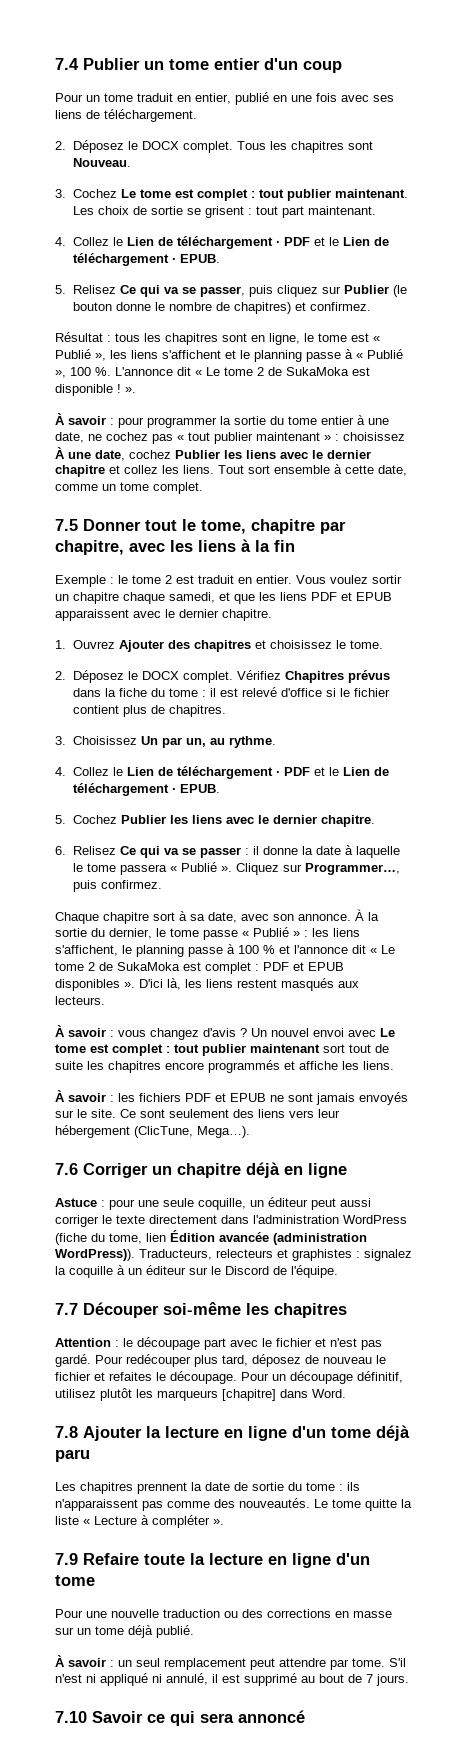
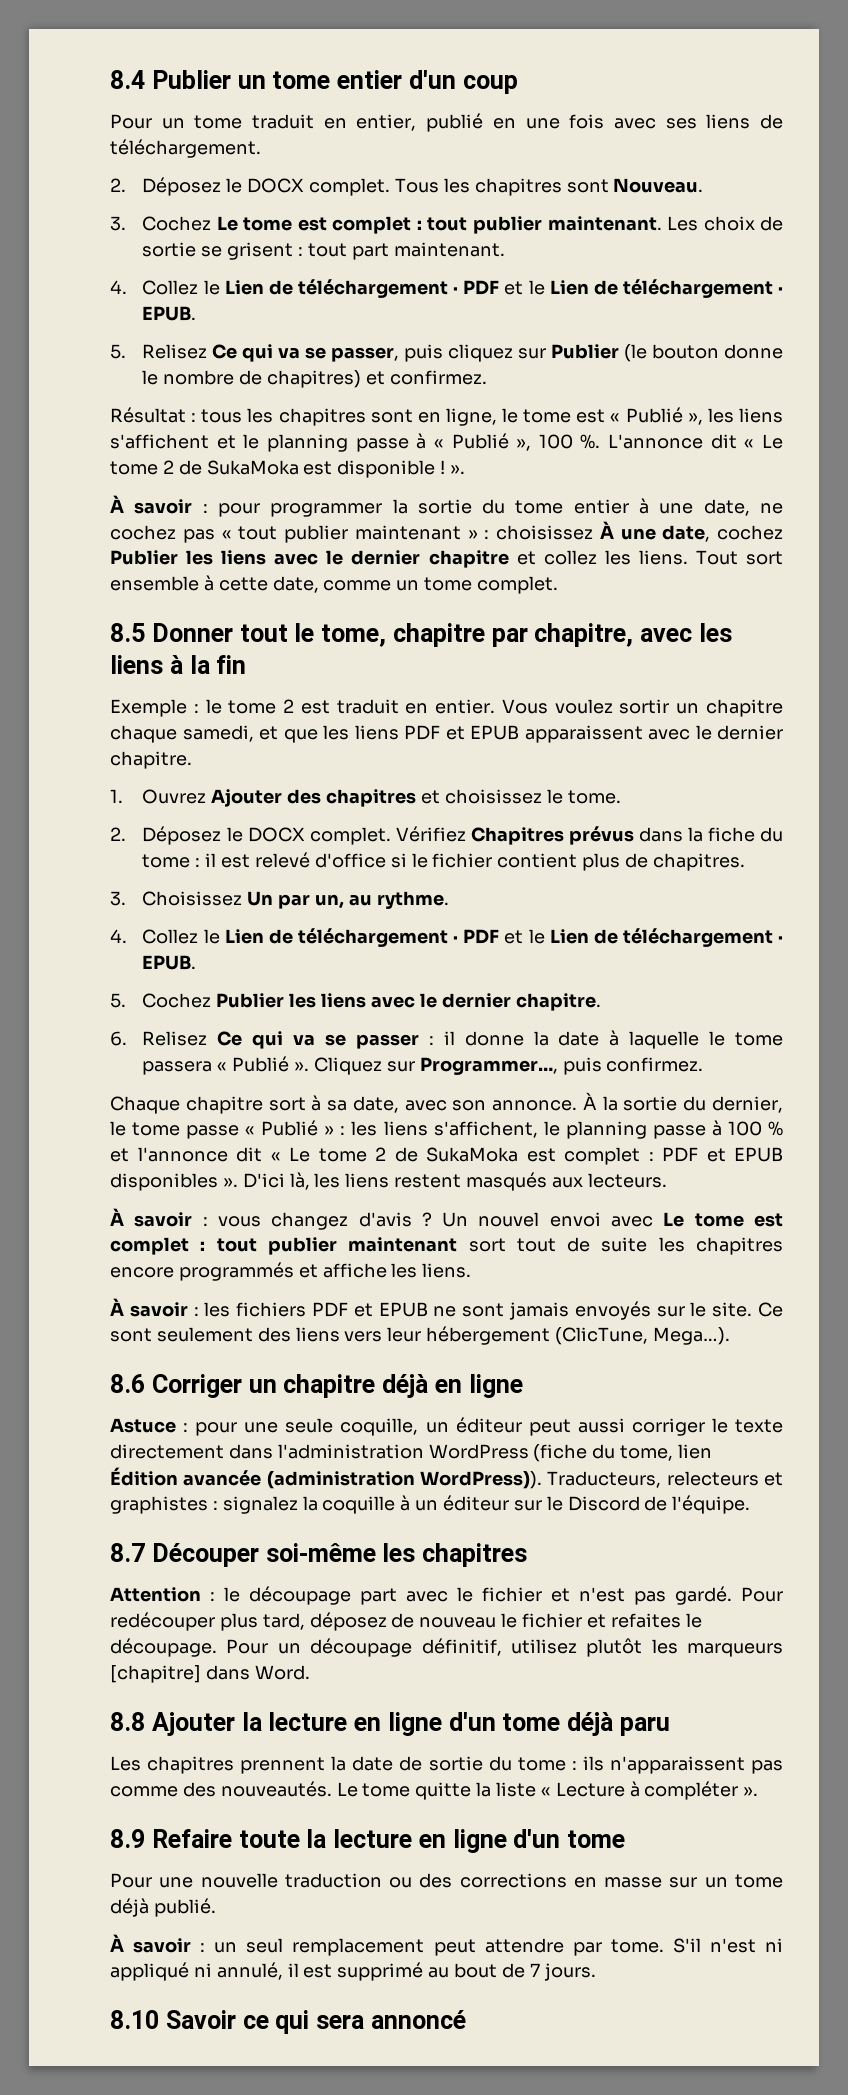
- 7.4 Publier un tome entier d'un coup
+ 8.4 Publier un tome entier d'un coup
- 7.5 Donner tout le tome, chapitre par chapitre, avec les liens à la fin
+ 8.5 Donner tout le tome, chapitre par chapitre, avec les liens à la fin
- 7.6 Corriger un chapitre déjà en ligne
+ 8.6 Corriger un chapitre déjà en ligne
- 7.7 Découper soi-même les chapitres
+ 8.7 Découper soi-même les chapitres
- 7.8 Ajouter la lecture en ligne d'un tome déjà paru
+ 8.8 Ajouter la lecture en ligne d'un tome déjà paru
- 7.9 Refaire toute la lecture en ligne d'un tome
+ 8.9 Refaire toute la lecture en ligne d'un tome
- 7.10 Savoir ce qui sera annoncé
+ 8.10 Savoir ce qui sera annoncé

